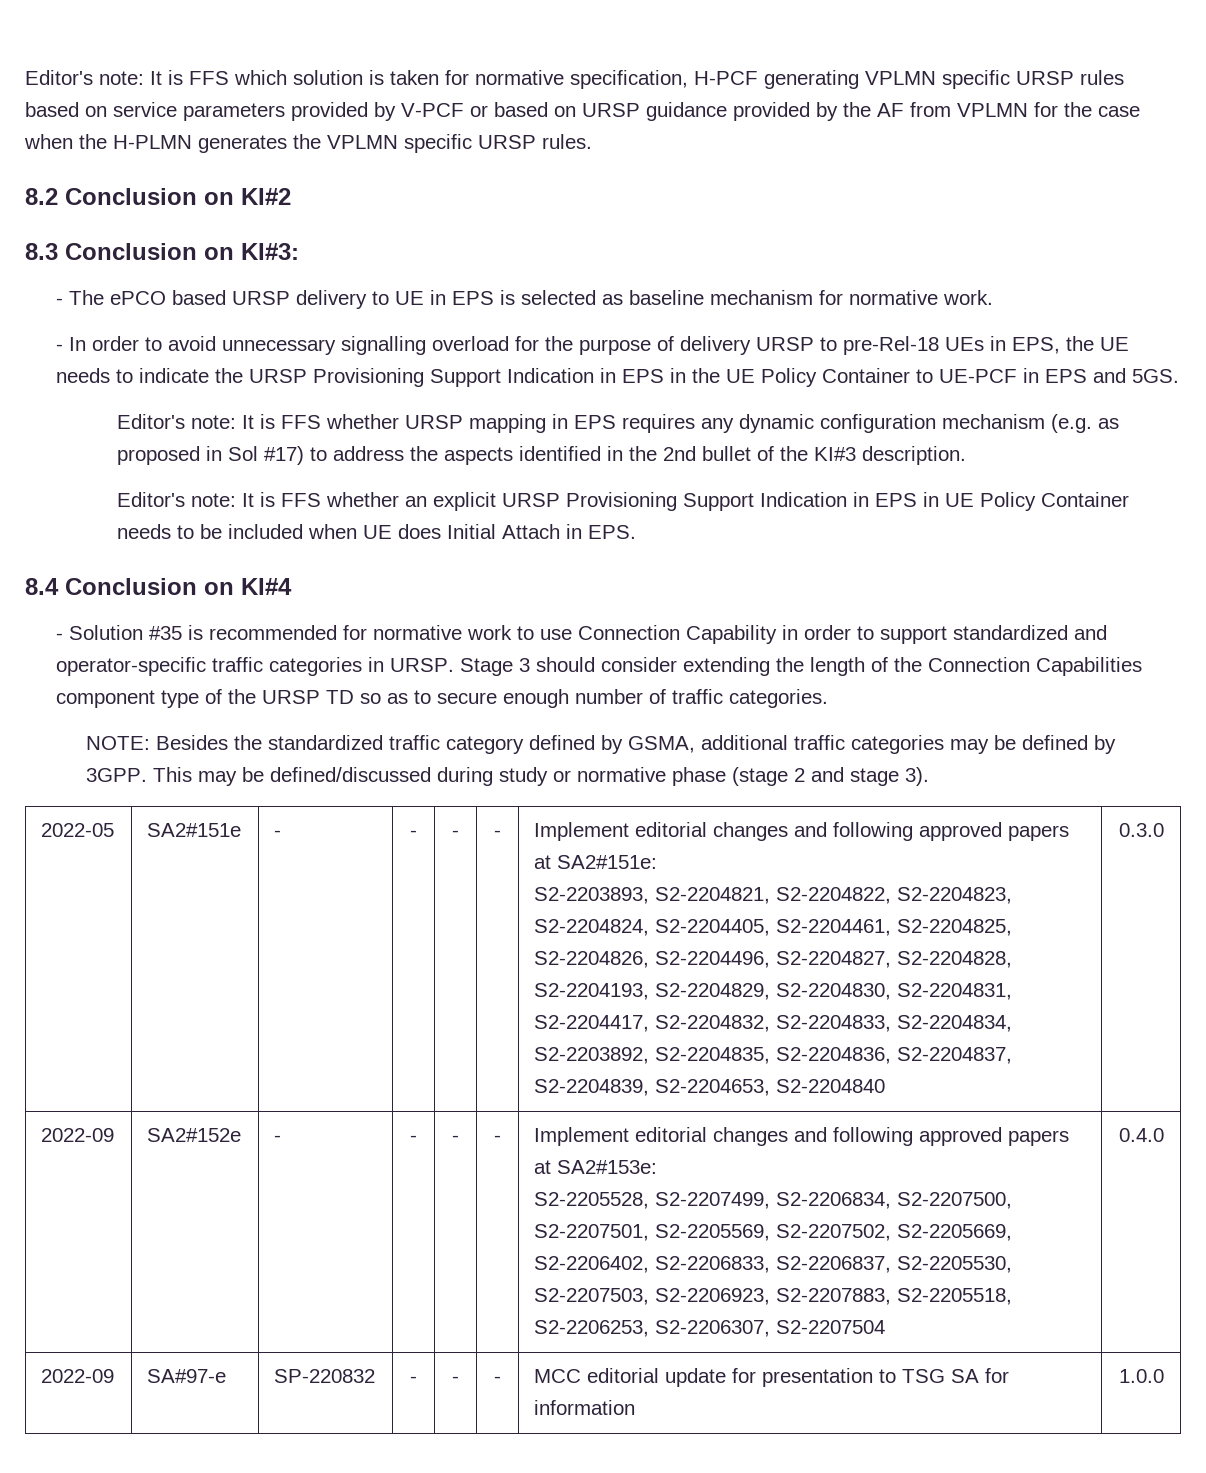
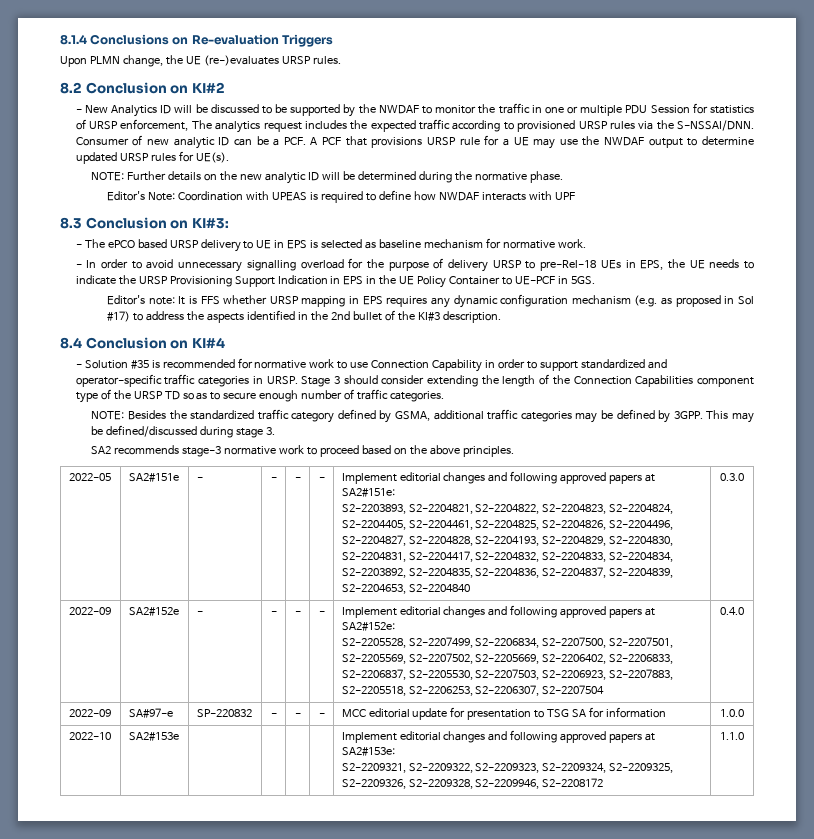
- Editor's note: It is FFS which solution is taken for normative specification, H-PCF generating VPLMN specific URSP rules based on service parameters provided by V-PCF or based on URSP guidance provided by the AF from VPLMN for the case when the H-PLMN generates the VPLMN specific URSP rules.
+ 8.1.4 Conclusions on Re-evaluation Triggers
+ Upon PLMN change, the UE (re-)evaluates URSP rules.
+ - New Analytics ID will be discussed to be supported by the NWDAF to monitor the traffic in one or multiple PDU Session for statistics of URSP enforcement, The analytics request includes the expected traffic according to provisioned URSP rules via the S-NSSAI/DNN. Consumer of new analytic ID can be a PCF. A PCF that provisions URSP rule for a UE may use the NWDAF output to determine updated URSP rules for UE(s).
+ NOTE: Further details on the new analytic ID will be determined during the normative phase.
+ Editor's Note: Coordination with UPEAS is required to define how NWDAF interacts with UPF
- - In order to avoid unnecessary signalling overload for the purpose of delivery URSP to pre-Rel-18 UEs in EPS, the UE needs to indicate the URSP Provisioning Support Indication in EPS in the UE Policy Container to UE-PCF in EPS and 5GS.
+ - In order to avoid unnecessary signalling overload for the purpose of delivery URSP to pre-Rel-18 UEs in EPS, the UE needs to indicate the URSP Provisioning Support Indication in EPS in the UE Policy Container to UE-PCF in 5GS.
- Editor's note: It is FFS whether an explicit URSP Provisioning Support Indication in EPS in UE Policy Container needs to be included when UE does Initial Attach in EPS.
- This may be defined/discussed during study or normative phase (stage 2 and stage 3).
+ This may be defined/discussed during stage 3.
+ SA2 recommends stage-3 normative work to proceed based on the above principles.
- 2022-09 | SA2#152e | - | - | - | - | Implement editorial changes and following approved papers at SA2#153e:
+ 2022-09 | SA2#152e | - | - | - | - | Implement editorial changes and following approved papers at SA2#152e:
+ 2022-10 | SA2#153e | | | | | Implement editorial changes and following approved papers at SA2#153e:
+ S2-2209321, S2-2209322, S2-2209323, S2-2209324, S2-2209325, S2-2209326, S2-2209328, S2-2209946, S2-2208172 | 1.1.0

